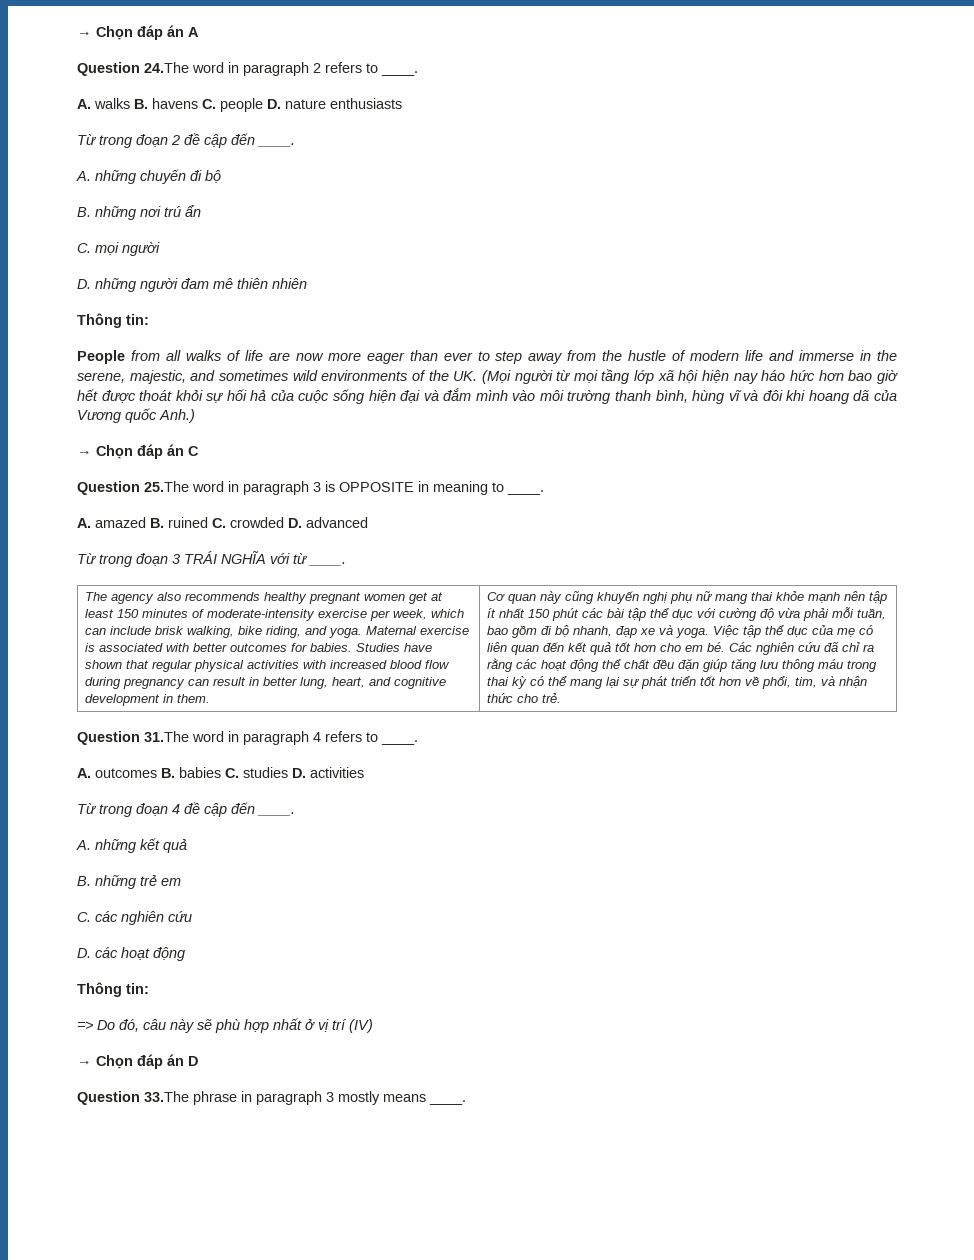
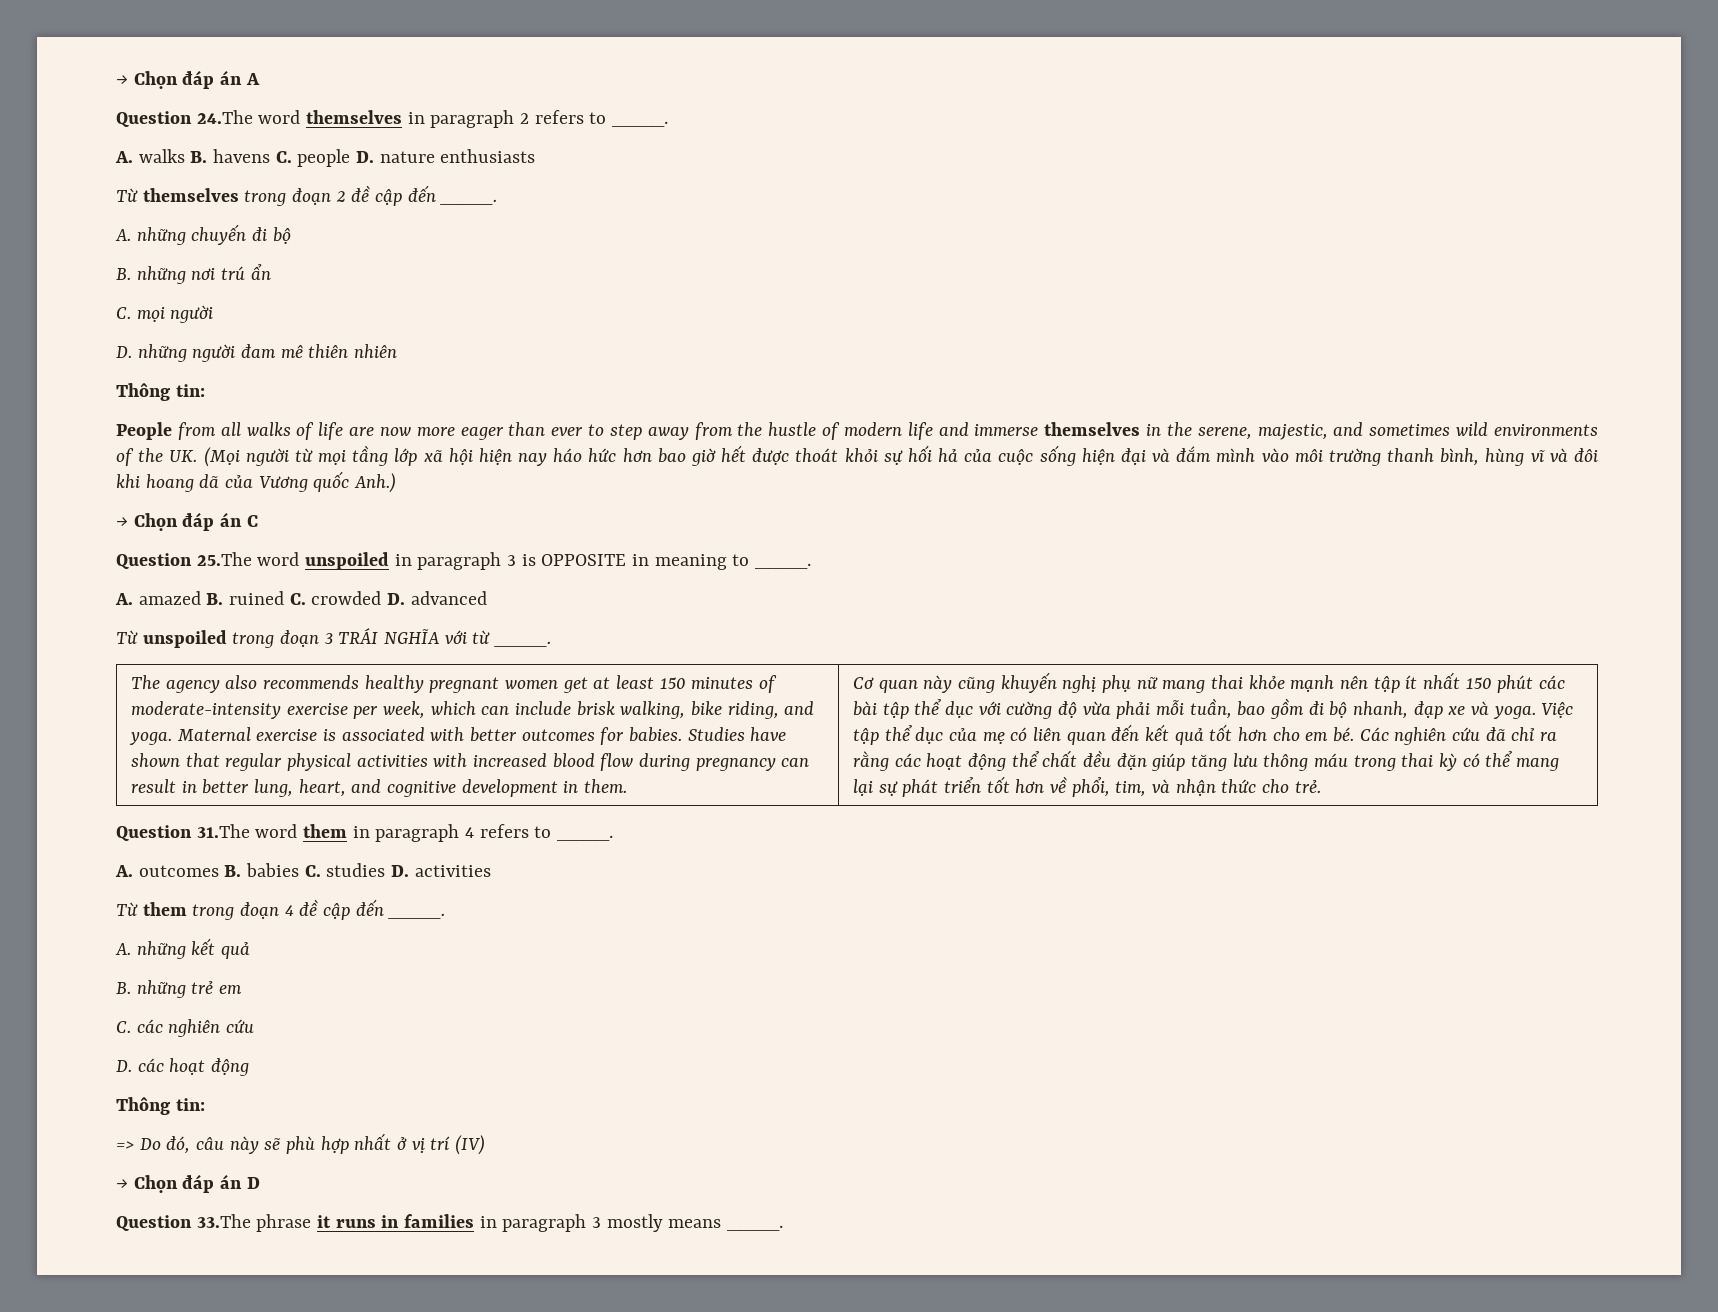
- Question 24.The word in paragraph 2 refers to ____.
+ Question 24.The word themselves in paragraph 2 refers to ____.
- Từ trong đoạn 2 đề cập đến ____.
+ Từ themselves trong đoạn 2 đề cập đến ____.
- People from all walks of life are now more eager than ever to step away from the hustle of modern life and immerse in the serene, majestic, and sometimes wild environments of the UK. (Mọi người từ mọi tầng lớp xã hội hiện nay háo hức hơn bao giờ hết được thoát khỏi sự hối hả của cuộc sống hiện đại và đắm mình vào môi trường thanh bình, hùng vĩ và đôi khi hoang dã của Vương quốc Anh.)
+ People from all walks of life are now more eager than ever to step away from the hustle of modern life and immerse themselves in the serene, majestic, and sometimes wild environments of the UK. (Mọi người từ mọi tầng lớp xã hội hiện nay háo hức hơn bao giờ hết được thoát khỏi sự hối hả của cuộc sống hiện đại và đắm mình vào môi trường thanh bình, hùng vĩ và đôi khi hoang dã của Vương quốc Anh.)
- Question 25.The word in paragraph 3 is OPPOSITE in meaning to ____.
+ Question 25.The word unspoiled in paragraph 3 is OPPOSITE in meaning to ____.
- Từ trong đoạn 3 TRÁI NGHĨA với từ ____.
+ Từ unspoiled trong đoạn 3 TRÁI NGHĨA với từ ____.
- Question 31.The word in paragraph 4 refers to ____.
+ Question 31.The word them in paragraph 4 refers to ____.
- Từ trong đoạn 4 đề cập đến ____.
+ Từ them trong đoạn 4 đề cập đến ____.
- Question 33.The phrase in paragraph 3 mostly means ____.
+ Question 33.The phrase it runs in families in paragraph 3 mostly means ____.

